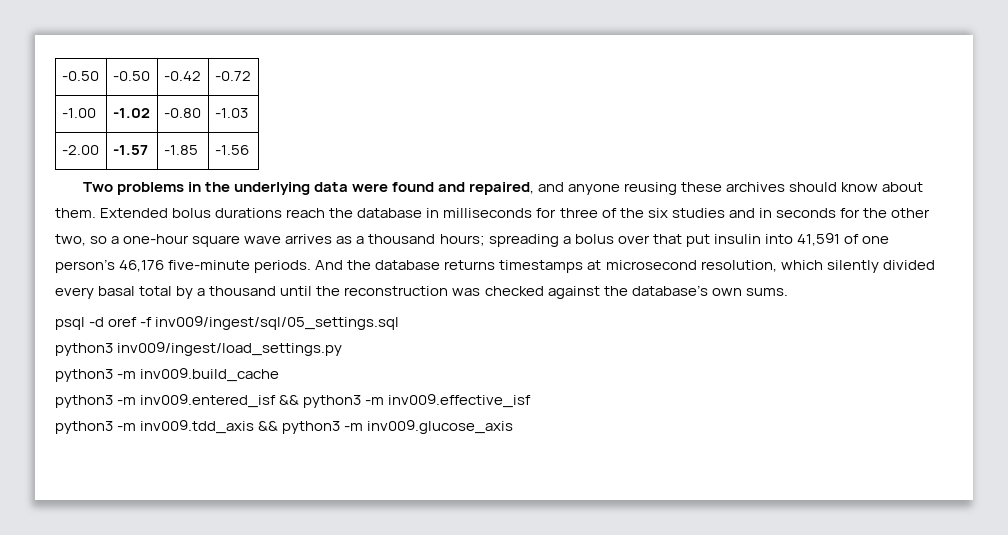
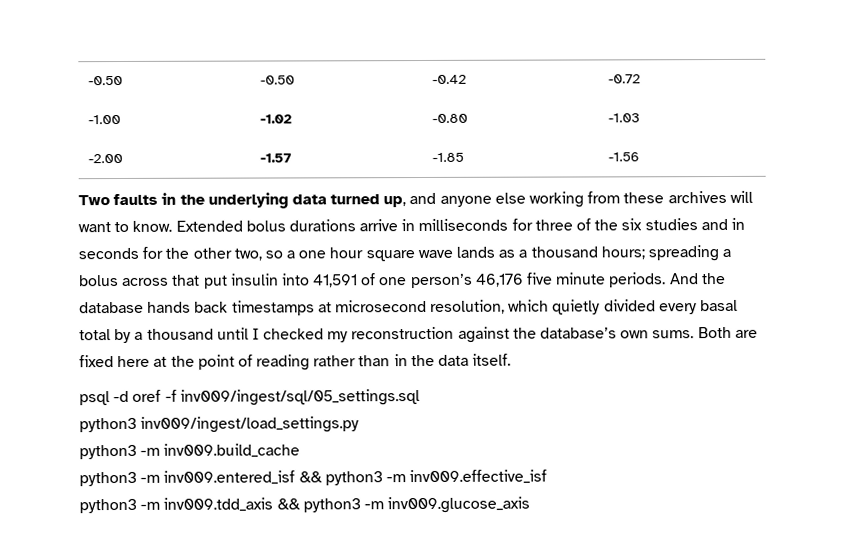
- Two problems in the underlying data were found and repaired, and anyone reusing these archives should know about them. Extended bolus durations reach the database in milliseconds for three of the six studies and in seconds for the other two, so a one-hour square wave arrives as a thousand hours; spreading a bolus over that put insulin into 41,591 of one person’s 46,176 five-minute periods.
+ Two faults in the underlying data turned up, and anyone else working from these archives will want to know. Extended bolus durations arrive in milliseconds for three of the six studies and in seconds for the other two, so a one hour square wave lands as a thousand hours; spreading a bolus across that put insulin into 41,591 of one person’s 46,176 five minute periods.
- And the database returns timestamps at microsecond resolution, which silently divided every basal total by a thousand until the reconstruction was checked against the database’s own sums.
+ And the database hands back timestamps at microsecond resolution, which quietly divided every basal total by a thousand until I checked my reconstruction against the database’s own sums. Both are fixed here at the point of reading rather than in the data itself.

